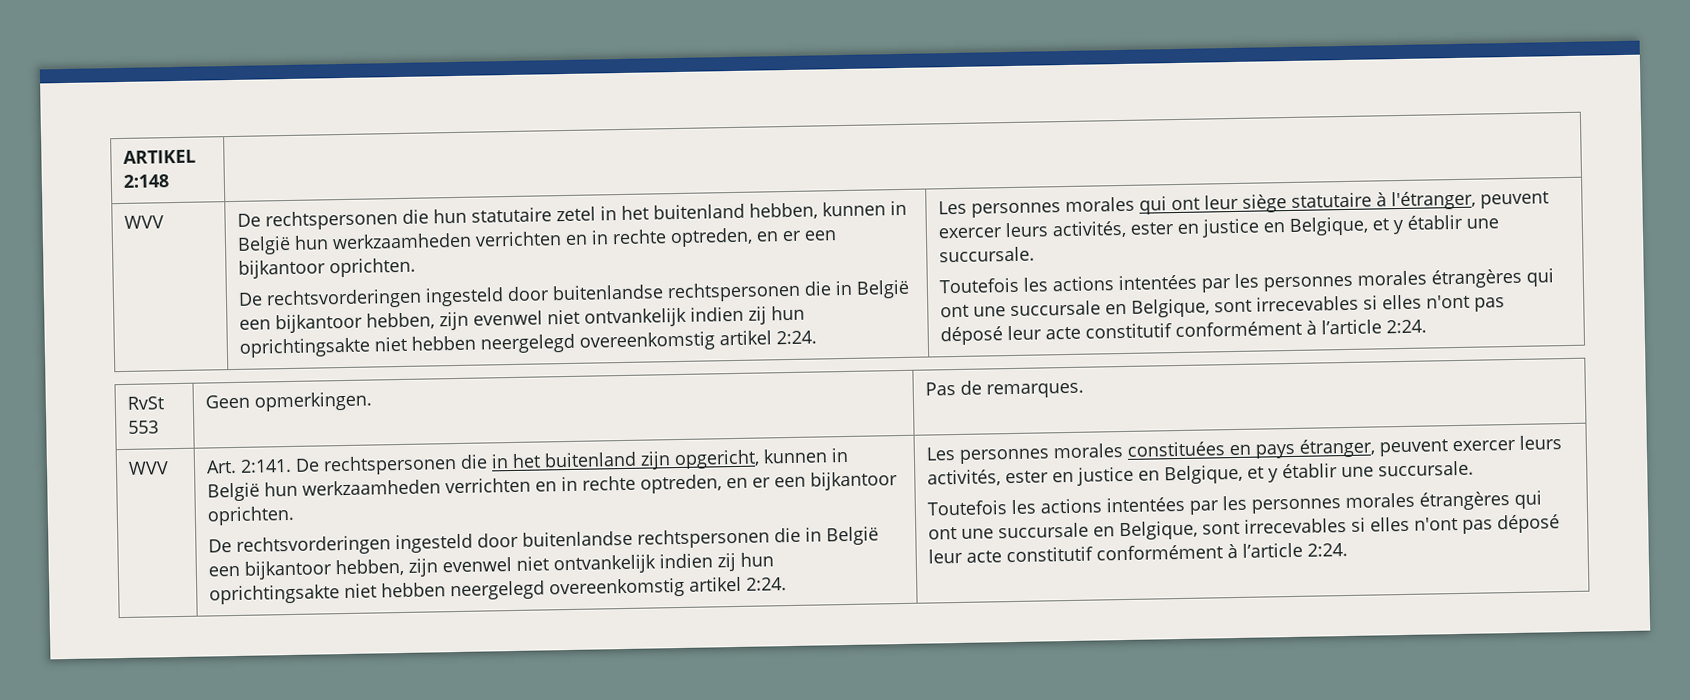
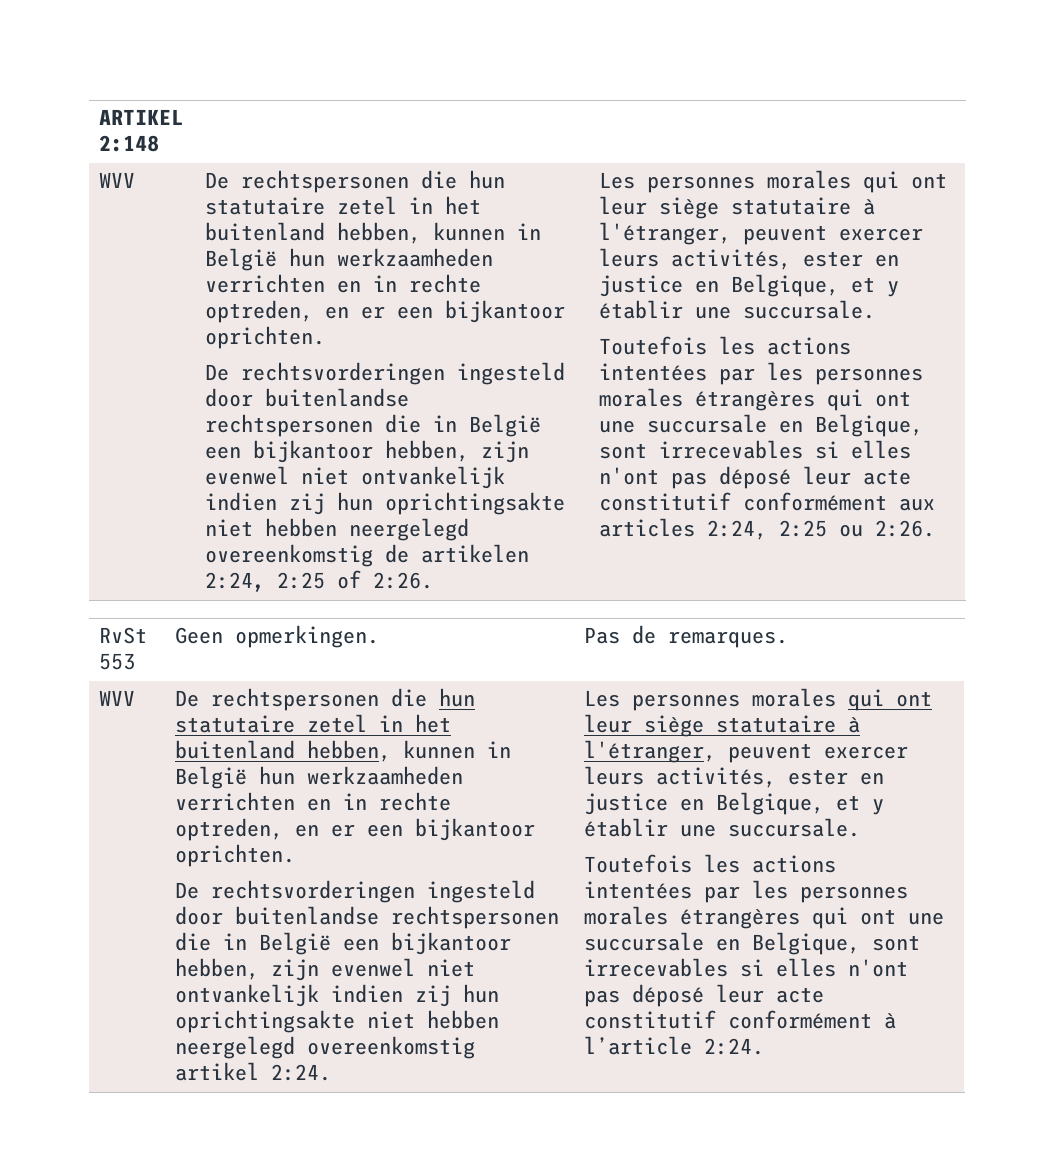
+ De rechtsvorderingen ingesteld door buitenlandse rechtspersonen die in België een bijkantoor hebben, zijn evenwel niet ontvankelijk indien zij hun oprichtingsakte niet hebben neergelegd overeenkomstig de artikelen 2:24, 2:25 of 2:26. | Les personnes morales qui ont leur siège statutaire à l'étranger, peuvent exercer leurs activités, ester en justice en Belgique, et y établir une succursale.
+ Toutefois les actions intentées par les personnes morales étrangères qui ont une succursale en Belgique, sont irrecevables si elles n'ont pas déposé leur acte constitutif conformément aux articles 2:24, 2:25 ou 2:26.
+ RvSt 553 | Geen opmerkingen. | Pas de remarques.
+ WVV | De rechtspersonen die hun statutaire zetel in het buitenland hebben, kunnen in België hun werkzaamheden verrichten en in rechte optreden, en er een bijkantoor oprichten.
- RvSt 553 | Geen opmerkingen. | Pas de remarques.
- WVV | Art. 2:141. De rechtspersonen die in het buitenland zijn opgericht, kunnen in België hun werkzaamheden verrichten en in rechte optreden, en er een bijkantoor oprichten.
- De rechtsvorderingen ingesteld door buitenlandse rechtspersonen die in België een bijkantoor hebben, zijn evenwel niet ontvankelijk indien zij hun oprichtingsakte niet hebben neergelegd overeenkomstig artikel 2:24. | Les personnes morales constituées en pays étranger, peuvent exercer leurs activités, ester en justice en Belgique, et y établir une succursale.
- Toutefois les actions intentées par les personnes morales étrangères qui ont une succursale en Belgique, sont irrecevables si elles n'ont pas déposé leur acte constitutif conformément à l’article 2:24.

